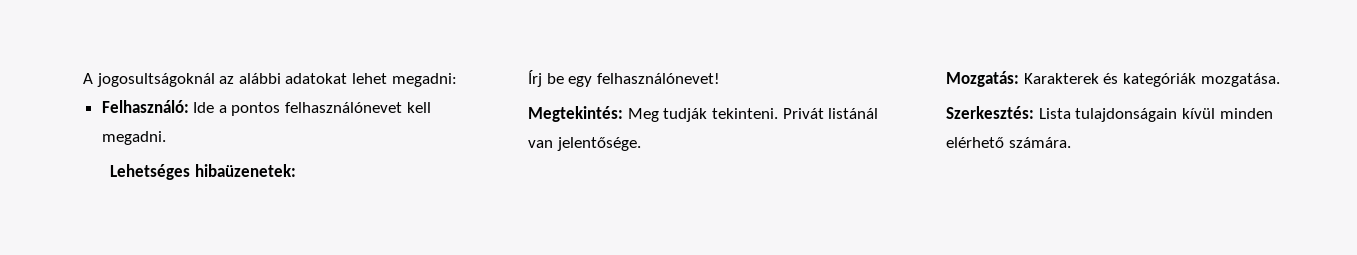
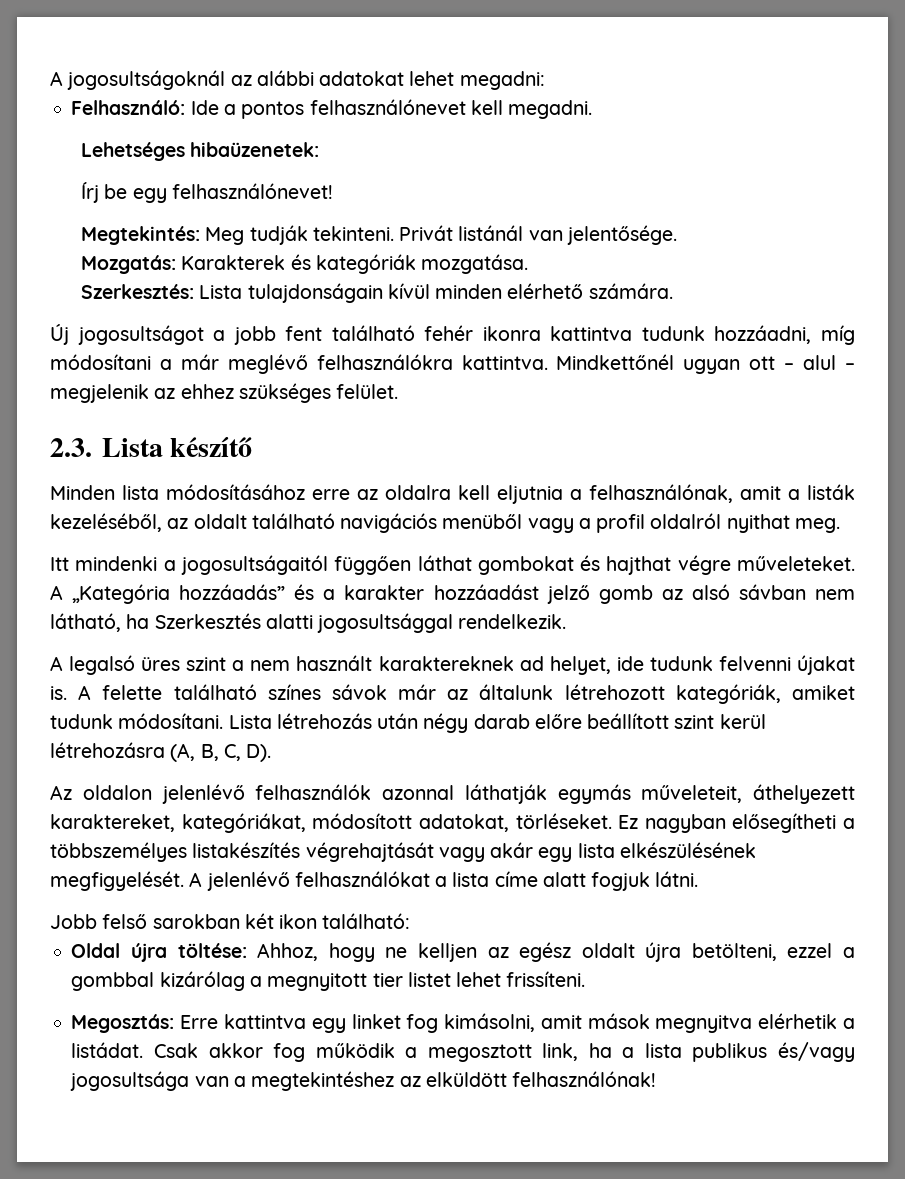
+ Új jogosultságot a jobb fent található fehér ikonra kattintva tudunk hozzáadni, míg módosítani a már meglévő felhasználókra kattintva. Mindkettőnél ugyan ott – alul – megjelenik az ehhez szükséges felület.
+ 2.3. Lista készítő
+ Minden lista módosításához erre az oldalra kell eljutnia a felhasználónak, amit a listák kezeléséből, az oldalt található navigációs menüből vagy a profil oldalról nyithat meg.
+ Itt mindenki a jogosultságaitól függően láthat gombokat és hajthat végre műveleteket. A „Kategória hozzáadás” és a karakter hozzáadást jelző gomb az alsó sávban nem látható, ha Szerkesztés alatti jogosultsággal rendelkezik.
+ A legalsó üres szint a nem használt karaktereknek ad helyet, ide tudunk felvenni újakat is. A felette található színes sávok már az általunk létrehozott kategóriák, amiket tudunk módosítani. Lista létrehozás után négy darab előre beállított szint kerül létrehozásra (A, B, C, D).
+ Az oldalon jelenlévő felhasználók azonnal láthatják egymás műveleteit, áthelyezett karaktereket, kategóriákat, módosított adatokat, törléseket. Ez nagyban elősegítheti a többszemélyes listakészítés végrehajtását vagy akár egy lista elkészülésének megfigyelését. A jelenlévő felhasználókat a lista címe alatt fogjuk látni.
+ Jobb felső sarokban két ikon található:
+ Oldal újra töltése: Ahhoz, hogy ne kelljen az egész oldalt újra betölteni, ezzel a gombbal kizárólag a megnyitott tier listet lehet frissíteni.
+ Megosztás: Erre kattintva egy linket fog kimásolni, amit mások megnyitva elérhetik a listádat. Csak akkor fog működik a megosztott link, ha a lista publikus és/vagy jogosultsága van a megtekintéshez az elküldött felhasználónak!

